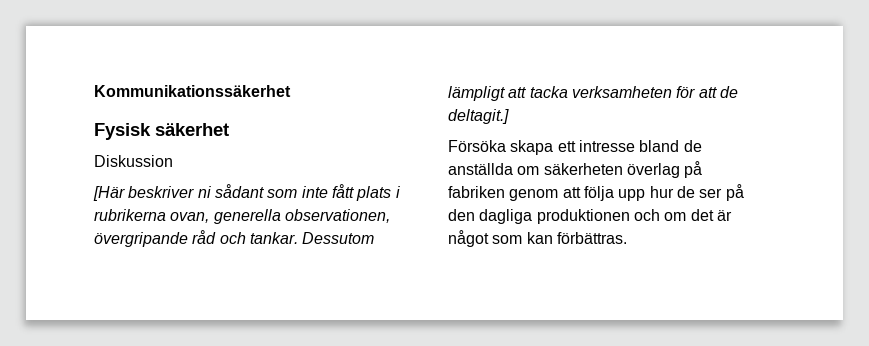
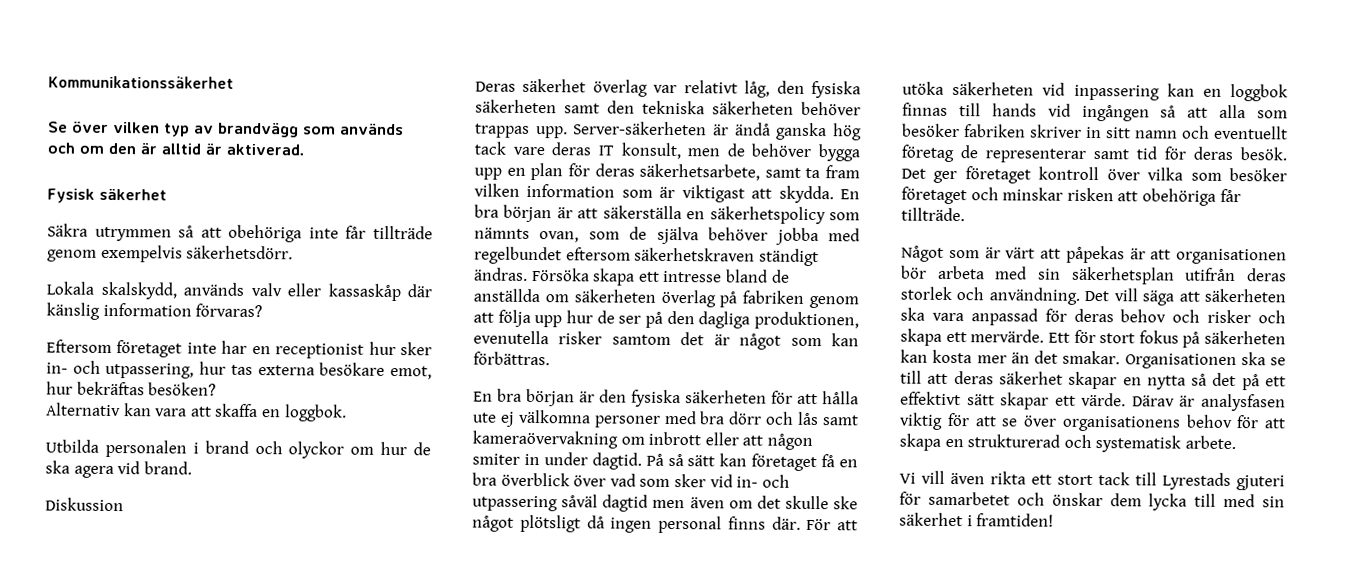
+ Se över vilken typ av brandvägg som används och om den är alltid är aktiverad.
  Fysisk säkerhet
+ Säkra utrymmen så att obehöriga inte får tillträde genom exempelvis säkerhetsdörr.
+ Lokala skalskydd, används valv eller kassaskåp där känslig information förvaras?
+ Eftersom företaget inte har en receptionist hur sker in- och utpassering, hur tas externa besökare emot, hur bekräftas besöken?
+ Alternativ kan vara att skaffa en loggbok.
+ Utbilda personalen i brand och olyckor om hur de ska agera vid brand.
  Diskussion
- [Här beskriver ni sådant som inte fått plats i rubrikerna ovan, generella observationen, övergripande råd och tankar. Dessutom lämpligt att tacka verksamheten för att de deltagit.]
- Försöka skapa ett intresse bland de anställda om säkerheten överlag på fabriken genom att följa upp hur de ser på den dagliga produktionen och om det är något som kan förbättras.
+ Deras säkerhet överlag var relativt låg, den fysiska säkerheten samt den tekniska säkerheten behöver trappas upp. Server-säkerheten är ändå ganska hög tack vare deras IT konsult, men de behöver bygga upp en plan för deras säkerhetsarbete, samt ta fram vilken information som är viktigast att skydda. En bra början är att säkerställa en säkerhetspolicy som nämnts ovan, som de själva behöver jobba med regelbundet eftersom säkerhetskraven ständigt ändras. Försöka skapa ett intresse bland de anställda om säkerheten överlag på fabriken genom att följa upp hur de ser på den dagliga produktionen, evenutella risker samtom det är något som kan förbättras.
+ En bra början är den fysiska säkerheten för att hålla ute ej välkomna personer med bra dörr och lås samt kameraövervakning om inbrott eller att någon smiter in under dagtid. På så sätt kan företaget få en bra överblick över vad som sker vid in- och utpassering såväl dagtid men även om det skulle ske något plötsligt då ingen personal finns där. För att utöka säkerheten vid inpassering kan en loggbok finnas till hands vid ingången så att alla som besöker fabriken skriver in sitt namn och eventuellt företag de representerar samt tid för deras besök. Det ger företaget kontroll över vilka som besöker företaget och minskar risken att obehöriga får tillträde.
+ Något som är värt att påpekas är att organisationen bör arbeta med sin säkerhetsplan utifrån deras storlek och användning. Det vill säga att säkerheten ska vara anpassad för deras behov och risker och skapa ett mervärde. Ett för stort fokus på säkerheten kan kosta mer än det smakar. Organisationen ska se till att deras säkerhet skapar en nytta så det på ett effektivt sätt skapar ett värde. Därav är analysfasen viktig för att se över organisationens behov för att skapa en strukturerad och systematisk arbete.
+ Vi vill även rikta ett stort tack till Lyrestads gjuteri för samarbetet och önskar dem lycka till med sin säkerhet i framtiden!

